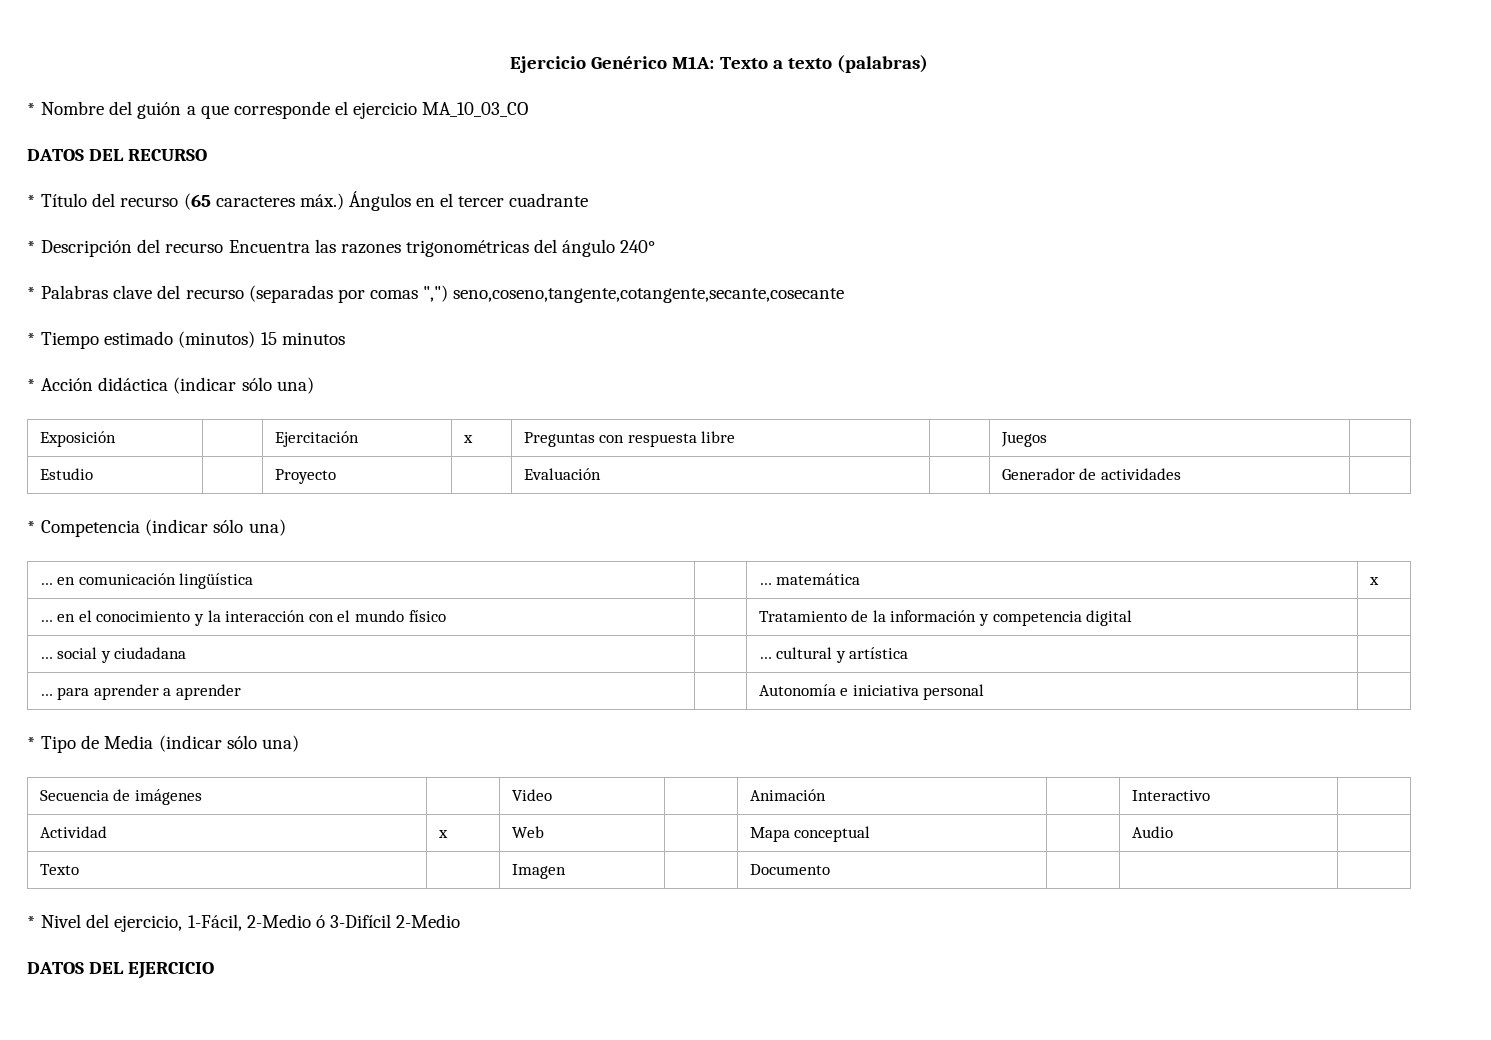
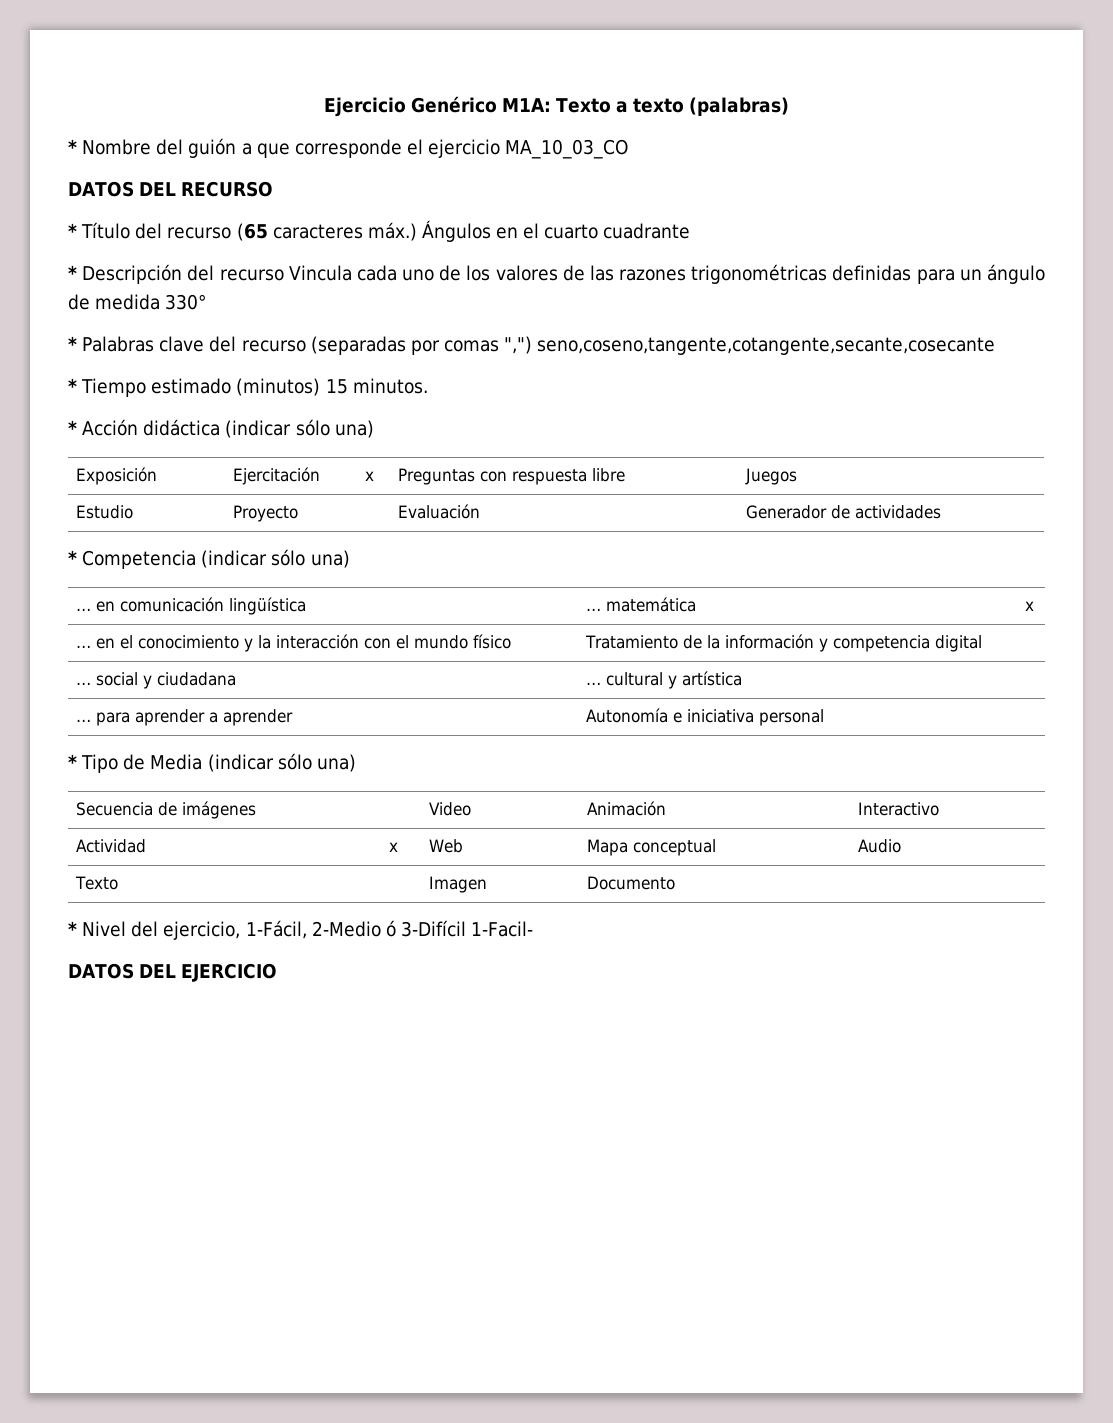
- Ángulos en el tercer cuadrante
+ Ángulos en el cuarto cuadrante
- * Descripción del recurso Encuentra las razones trigonométricas del ángulo 240°
+ * Descripción del recurso Vincula cada uno de los valores de las razones trigonométricas definidas para un ángulo de medida 330°
- * Tiempo estimado (minutos) 15 minutos
+ * Tiempo estimado (minutos) 15 minutos.
- * Nivel del ejercicio, 1-Fácil, 2-Medio ó 3-Difícil 2-Medio
+ * Nivel del ejercicio, 1-Fácil, 2-Medio ó 3-Difícil 1-Facil-

